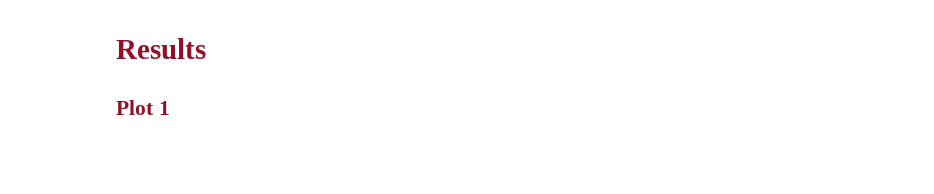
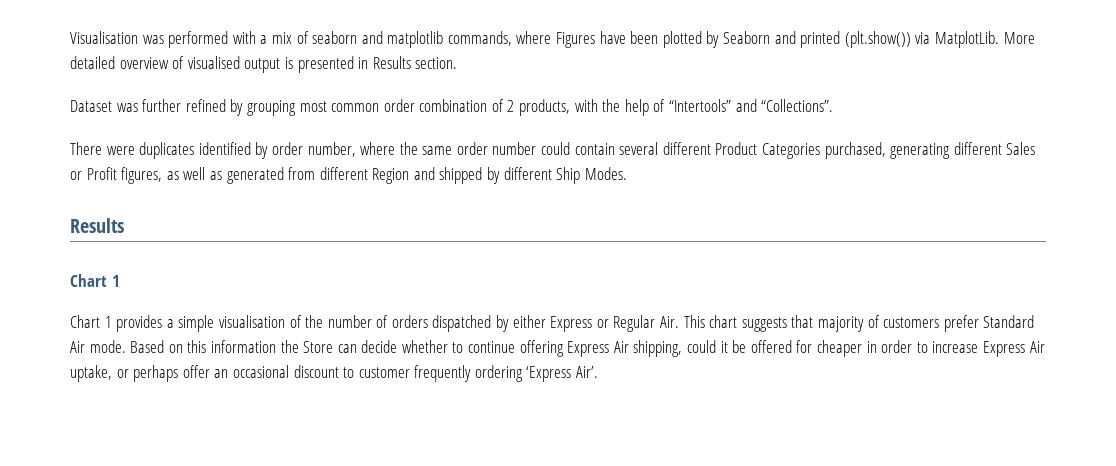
+ Visualisation was performed with a mix of seaborn and matplotlib commands, where Figures have been plotted by Seaborn and printed (plt.show()) via MatplotLib. More detailed overview of visualised output is presented in Results section.
+ Dataset was further refined by grouping most common order combination of 2 products, with the help of “Intertools” and “Collections”.
+ There were duplicates identified by order number, where the same order number could contain several different Product Categories purchased, generating different Sales or Profit figures, as well as generated from different Region and shipped by different Ship Modes.
  Results
- Plot 1
+ Chart 1
+ Chart 1 provides a simple visualisation of the number of orders dispatched by either Express or Regular Air. This chart suggests that majority of customers prefer Standard Air mode. Based on this information the Store can decide whether to continue offering Express Air shipping, could it be offered for cheaper in order to increase Express Air uptake, or perhaps offer an occasional discount to customer frequently ordering ‘Express Air’.

